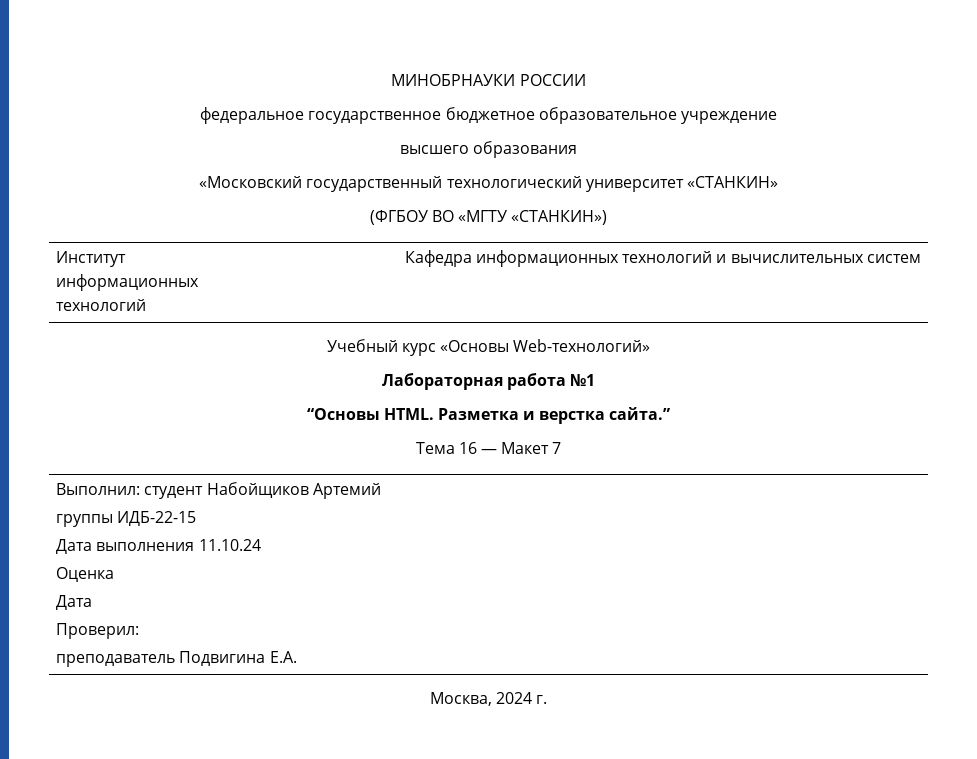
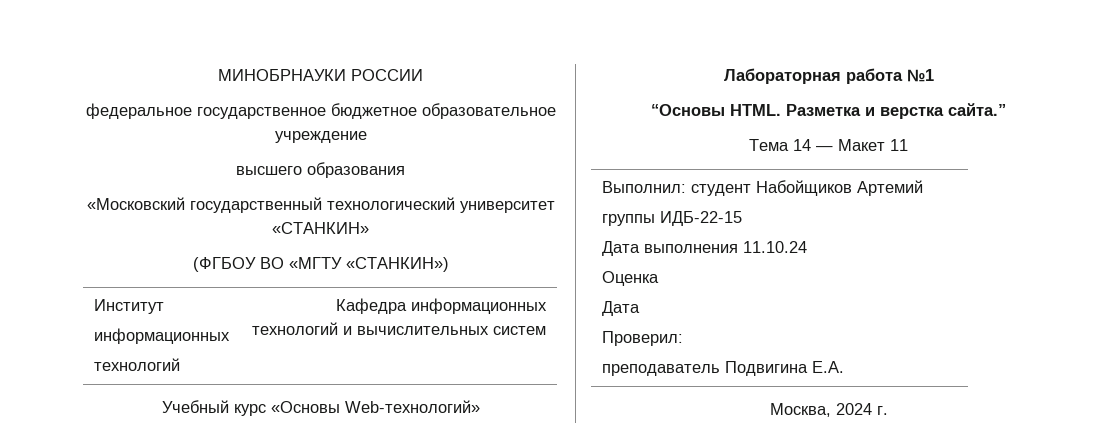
- Тема 16 — Макет 7
+ Тема 14 — Макет 11

